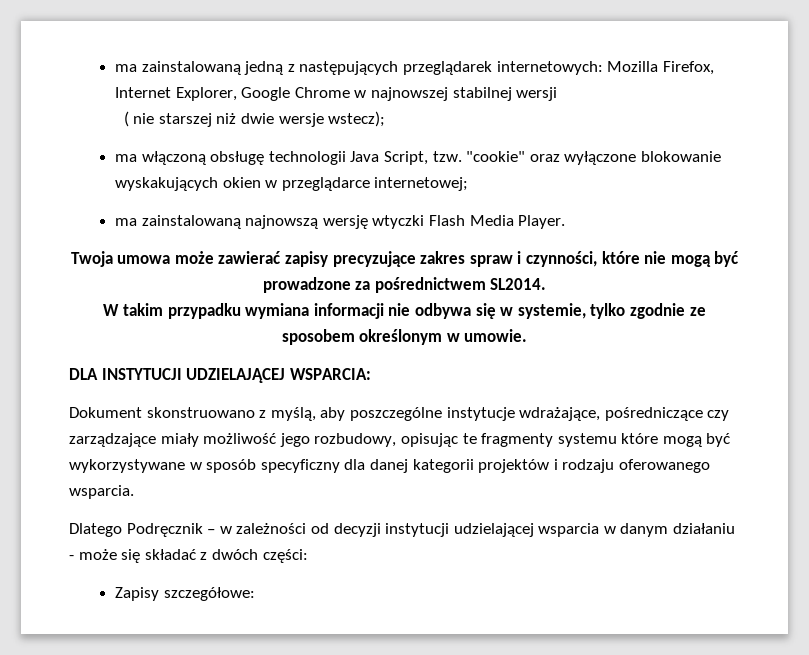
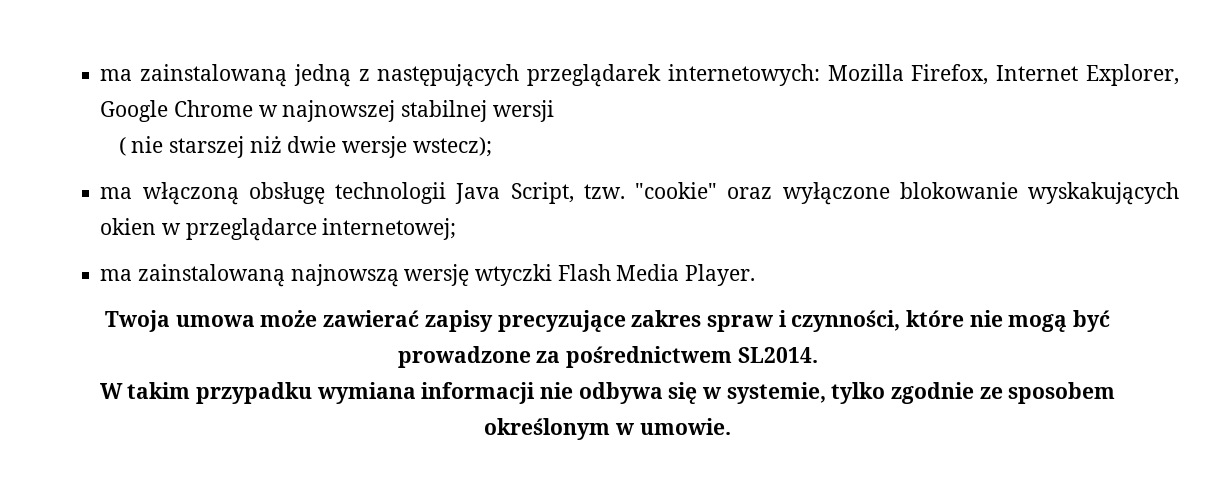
- DLA INSTYTUCJI UDZIELAJĄCEJ WSPARCIA:
- Dokument skonstruowano z myślą, aby poszczególne instytucje wdrażające, pośredniczące czy zarządzające miały możliwość jego rozbudowy, opisując te fragmenty systemu które mogą być wykorzystywane w sposób specyficzny dla danej kategorii projektów i rodzaju oferowanego wsparcia.
- Dlatego Podręcznik – w zależności od decyzji instytucji udzielającej wsparcia w danym działaniu - może się składać z dwóch części:
- Zapisy szczegółowe:

